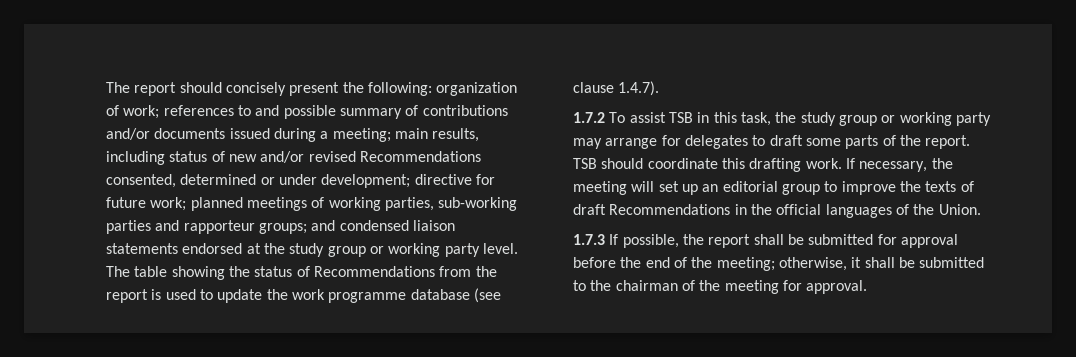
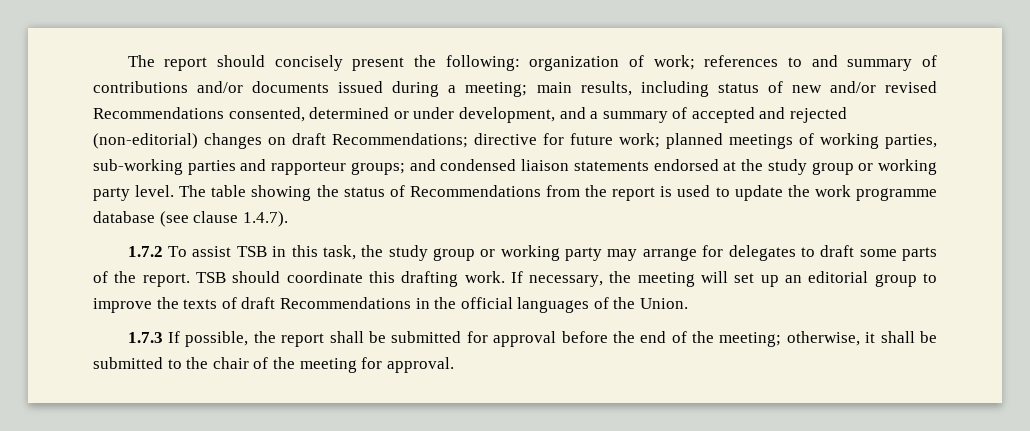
- references to and possible summary of contributions and/or documents issued during a meeting;
+ references to and summary of contributions and/or documents issued during a meeting;
- main results, including status of new and/or revised Recommendations consented, determined or under development;
+ main results, including status of new and/or revised Recommendations consented, determined or under development, and a summary of accepted and rejected (non-editorial) changes on draft Recommendations;
- 1.7.3 If possible, the report shall be submitted for approval before the end of the meeting; otherwise, it shall be submitted to the chairman of the meeting for approval.
+ 1.7.3 If possible, the report shall be submitted for approval before the end of the meeting; otherwise, it shall be submitted to the chair of the meeting for approval.

